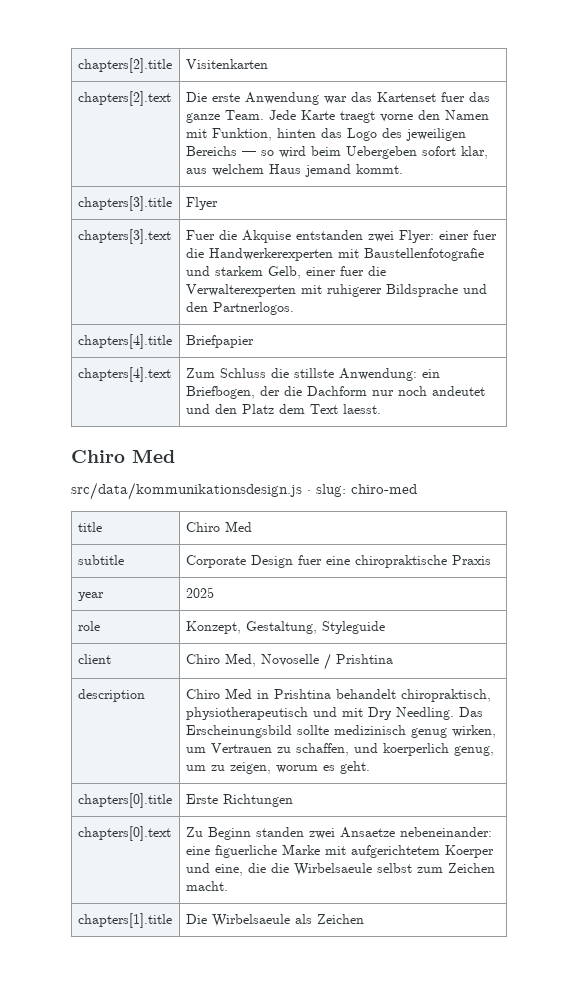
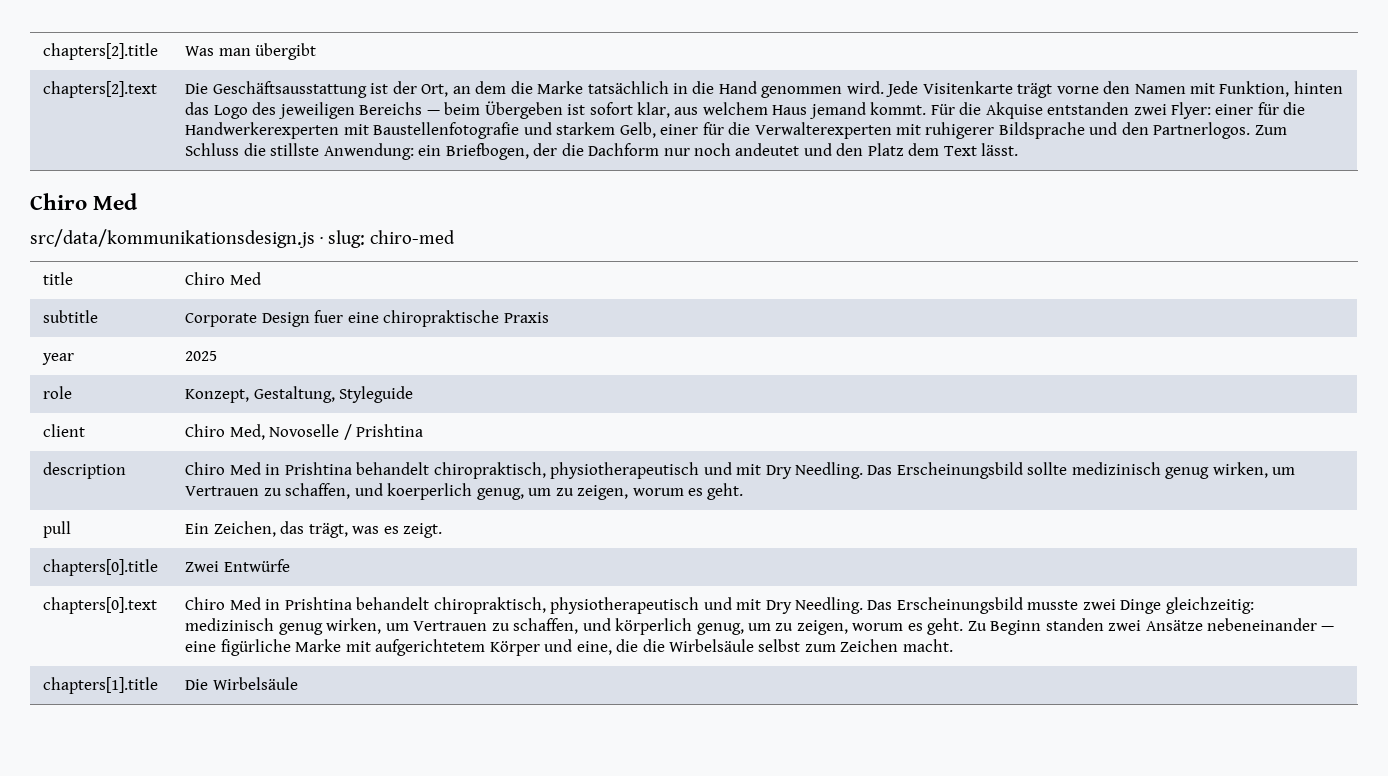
- chapters[2].title | Visitenkarten
+ chapters[2].title | Was man übergibt
- Die erste Anwendung war das Kartenset fuer das ganze Team. Jede Karte traegt vorne den Namen mit Funktion, hinten das Logo des jeweiligen Bereichs — so wird beim Uebergeben sofort klar, aus welchem Haus jemand kommt.
- chapters[3].title | Flyer
- chapters[3].text | Fuer die Akquise entstanden zwei Flyer: einer fuer die Handwerkerexperten mit Baustellenfotografie und starkem Gelb, einer fuer die Verwalterexperten mit ruhigerer Bildsprache und den Partnerlogos.
- chapters[4].title | Briefpapier
- chapters[4].text | Zum Schluss die stillste Anwendung: ein Briefbogen, der die Dachform nur noch andeutet und den Platz dem Text laesst.
+ Die Geschäftsausstattung ist der Ort, an dem die Marke tatsächlich in die Hand genommen wird. Jede Visitenkarte trägt vorne den Namen mit Funktion, hinten das Logo des jeweiligen Bereichs — beim Übergeben ist sofort klar, aus welchem Haus jemand kommt. Für die Akquise entstanden zwei Flyer: einer für die Handwerkerexperten mit Baustellenfotografie und starkem Gelb, einer für die Verwalterexperten mit ruhigerer Bildsprache und den Partnerlogos. Zum Schluss die stillste Anwendung: ein Briefbogen, der die Dachform nur noch andeutet und den Platz dem Text lässt.
+ pull | Ein Zeichen, das trägt, was es zeigt.
- chapters[0].title | Erste Richtungen
+ chapters[0].title | Zwei Entwürfe
- Zu Beginn standen zwei Ansaetze nebeneinander: eine figuerliche Marke mit aufgerichtetem Koerper und eine, die die Wirbelsaeule selbst zum Zeichen macht.
+ Chiro Med in Prishtina behandelt chiropraktisch, physiotherapeutisch und mit Dry Needling. Das Erscheinungsbild musste zwei Dinge gleichzeitig: medizinisch genug wirken, um Vertrauen zu schaffen, und körperlich genug, um zu zeigen, worum es geht. Zu Beginn standen zwei Ansätze nebeneinander — eine figürliche Marke mit aufgerichtetem Körper und eine, die die Wirbelsäule selbst zum Zeichen macht.
- chapters[1].title | Die Wirbelsaeule als Zeichen
+ chapters[1].title | Die Wirbelsäule

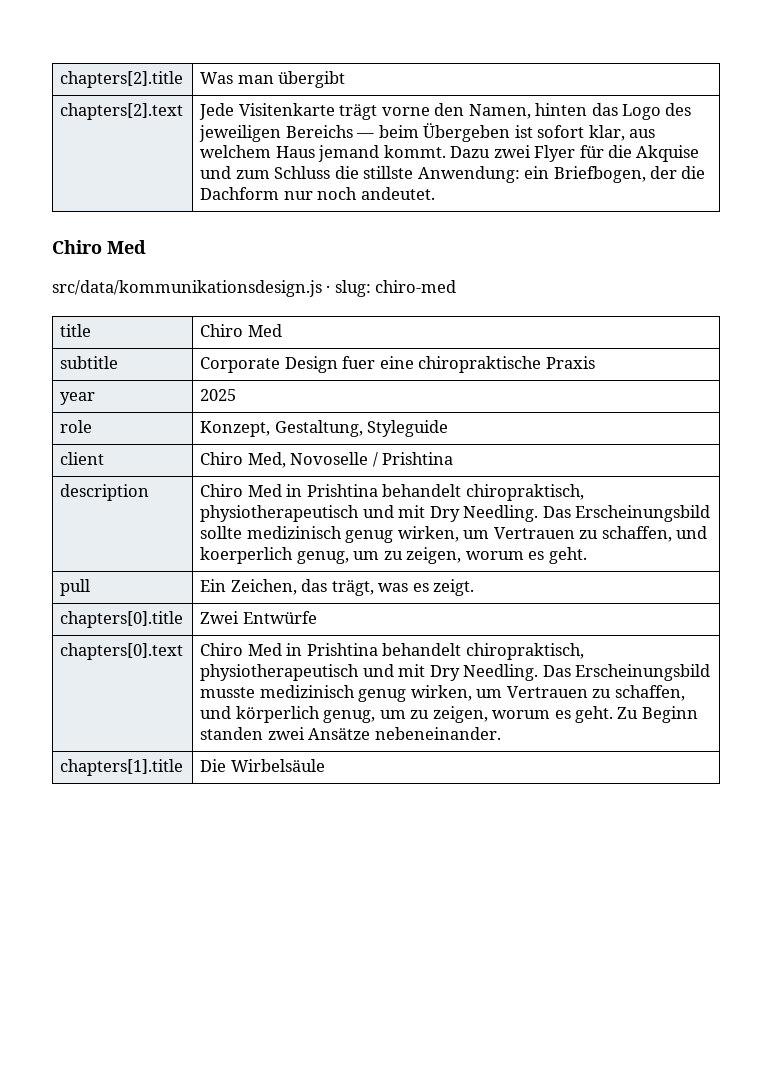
- Die Geschäftsausstattung ist der Ort, an dem die Marke tatsächlich in die Hand genommen wird. Jede Visitenkarte trägt vorne den Namen mit Funktion, hinten das Logo des jeweiligen Bereichs — beim Übergeben ist sofort klar, aus welchem Haus jemand kommt.
+ Jede Visitenkarte trägt vorne den Namen, hinten das Logo des jeweiligen Bereichs — beim Übergeben ist sofort klar, aus welchem Haus jemand kommt.
- Für die Akquise entstanden zwei Flyer: einer für die Handwerkerexperten mit Baustellenfotografie und starkem Gelb, einer für die Verwalterexperten mit ruhigerer Bildsprache und den Partnerlogos. Zum Schluss die stillste Anwendung: ein Briefbogen, der die Dachform nur noch andeutet und den Platz dem Text lässt.
+ Dazu zwei Flyer für die Akquise und zum Schluss die stillste Anwendung: ein Briefbogen, der die Dachform nur noch andeutet.
- Das Erscheinungsbild musste zwei Dinge gleichzeitig: medizinisch genug wirken, um Vertrauen zu schaffen, und körperlich genug, um zu zeigen, worum es geht.
+ Das Erscheinungsbild musste medizinisch genug wirken, um Vertrauen zu schaffen, und körperlich genug, um zu zeigen, worum es geht.
- Zu Beginn standen zwei Ansätze nebeneinander — eine figürliche Marke mit aufgerichtetem Körper und eine, die die Wirbelsäule selbst zum Zeichen macht.
+ Zu Beginn standen zwei Ansätze nebeneinander.

